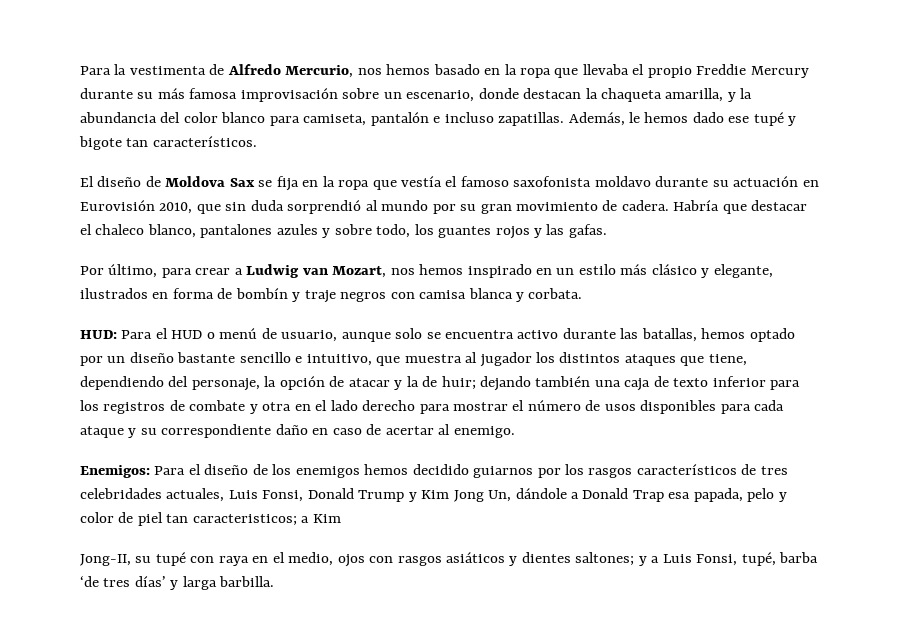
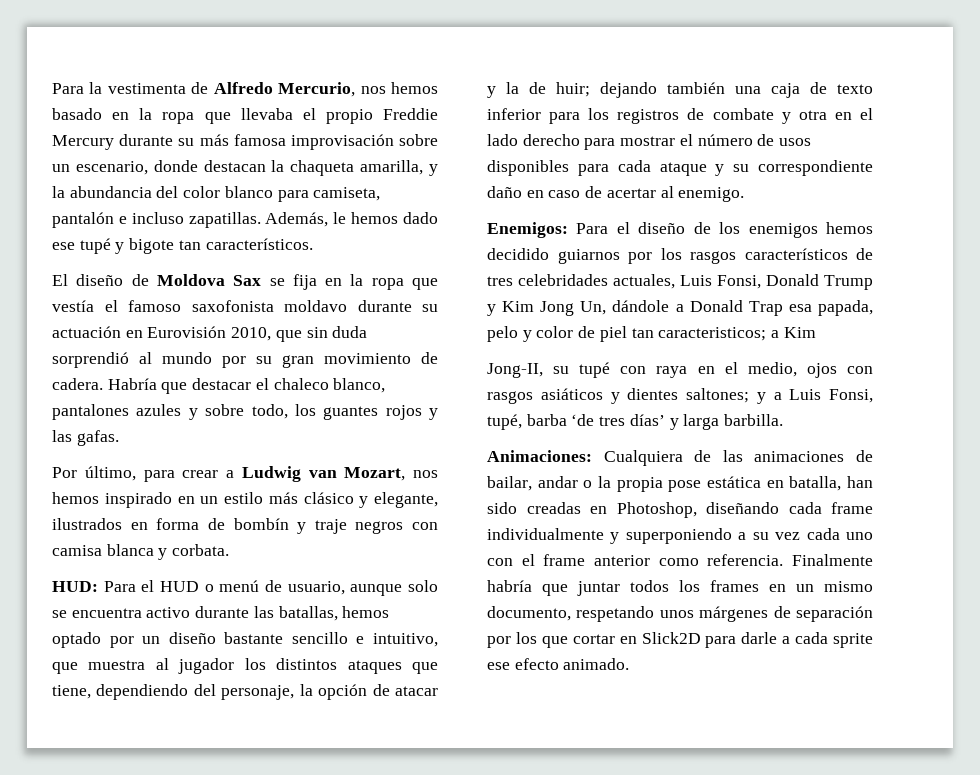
+ Animaciones: Cualquiera de las animaciones de bailar, andar o la propia pose estática en batalla, han sido creadas en Photoshop, diseñando cada frame individualmente y superponiendo a su vez cada uno con el frame anterior como referencia. Finalmente habría que juntar todos los frames en un mismo documento, respetando unos márgenes de separación por los que cortar en Slick2D para darle a cada sprite ese efecto animado.

